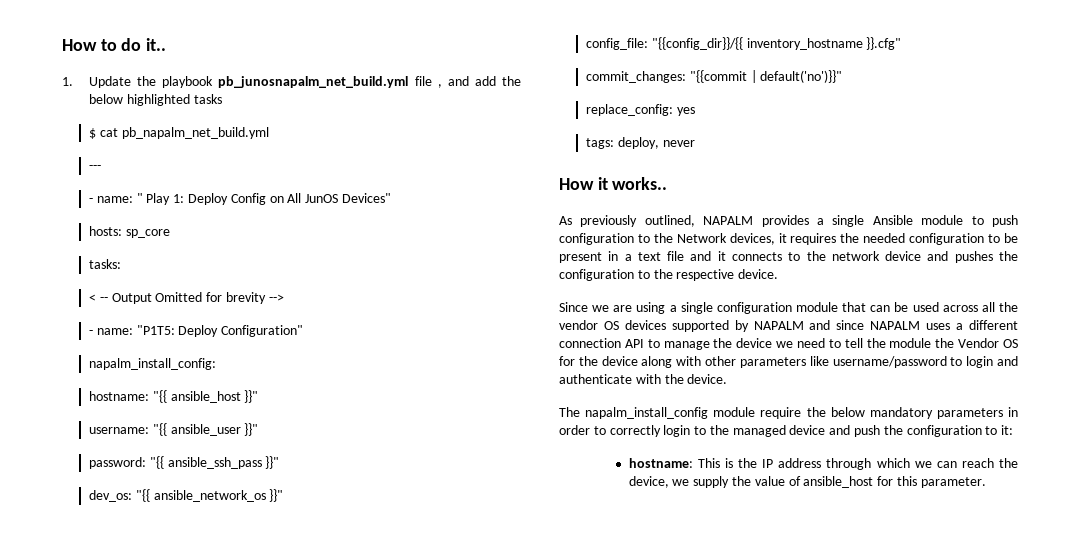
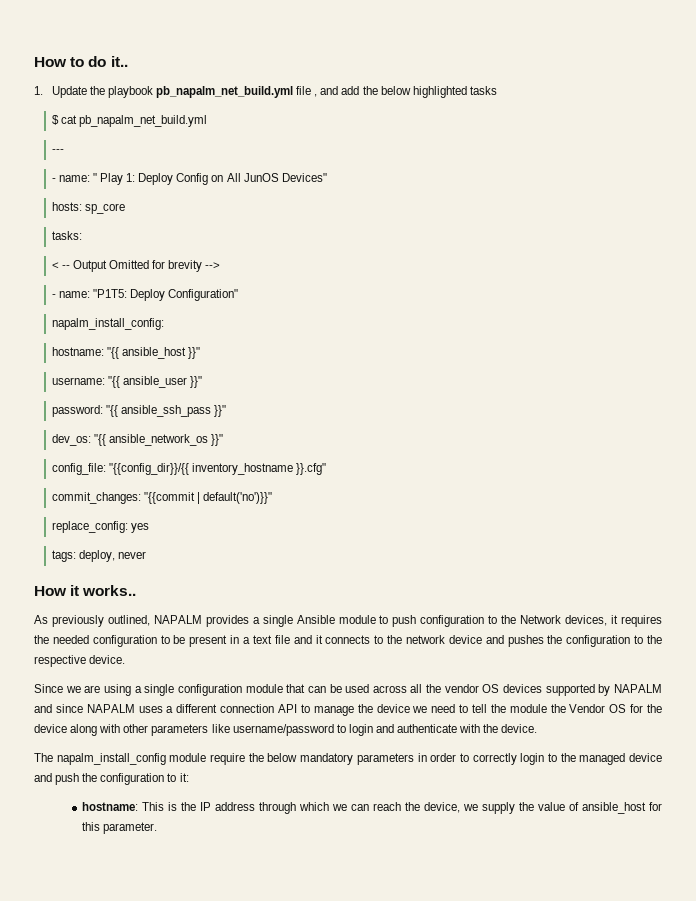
- 1. Update the playbook pb_junosnapalm_net_build.yml file , and add the below highlighted tasks
+ 1. Update the playbook pb_napalm_net_build.yml file , and add the below highlighted tasks

